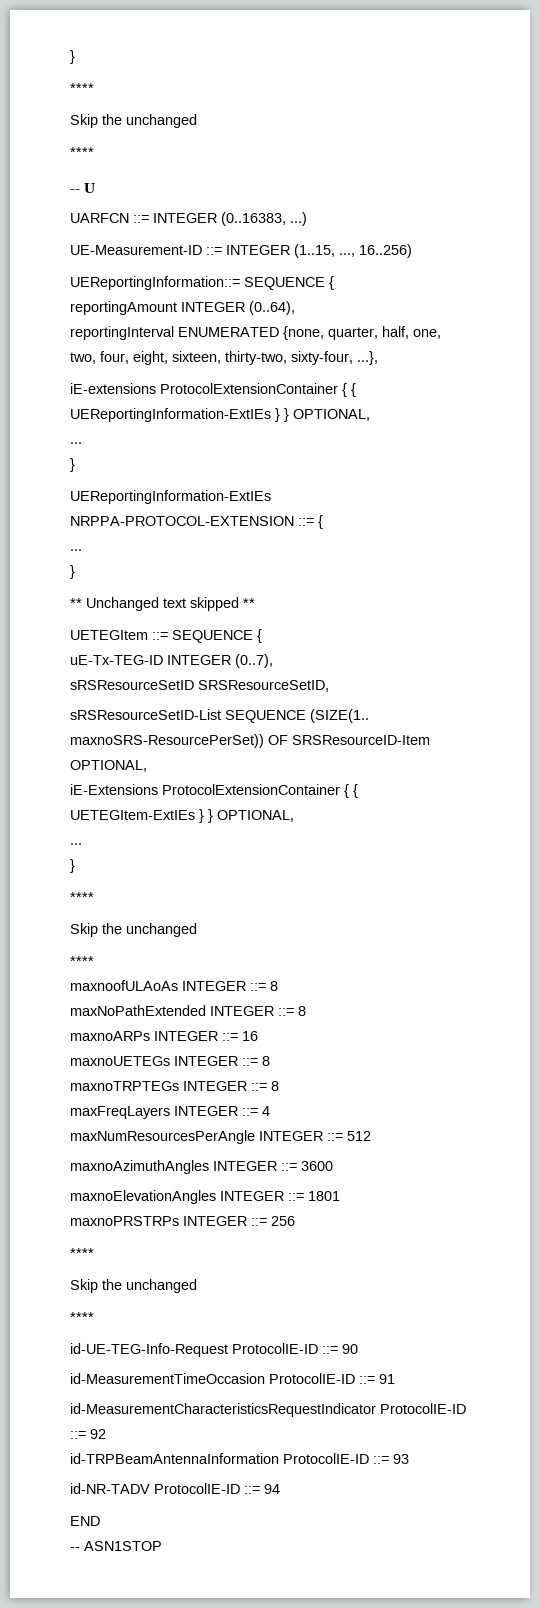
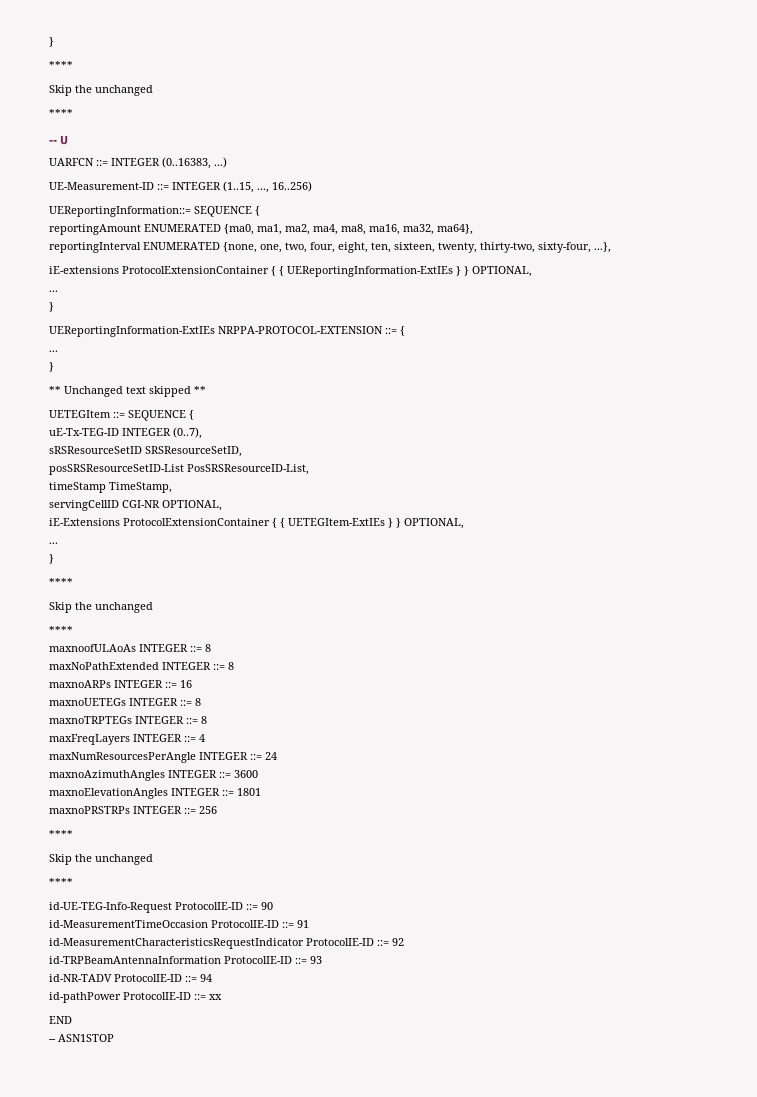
- reportingAmount INTEGER (0..64),
+ reportingAmount ENUMERATED {ma0, ma1, ma2, ma4, ma8, ma16, ma32, ma64},
- reportingInterval ENUMERATED {none, quarter, half, one, two, four, eight, sixteen, thirty-two, sixty-four, ...},
+ reportingInterval ENUMERATED {none, one, two, four, eight, ten, sixteen, twenty, thirty-two, sixty-four, ...},
- sRSResourceSetID-List SEQUENCE (SIZE(1.. maxnoSRS-ResourcePerSet)) OF SRSResourceID-Item OPTIONAL,
+ posSRSResourceSetID-List PosSRSResourceID-List,
+ timeStamp TimeStamp,
+ servingCellID CGI-NR OPTIONAL,
- maxNumResourcesPerAngle INTEGER ::= 512
+ maxNumResourcesPerAngle INTEGER ::= 24
+ id-pathPower ProtocolIE-ID ::= xx

